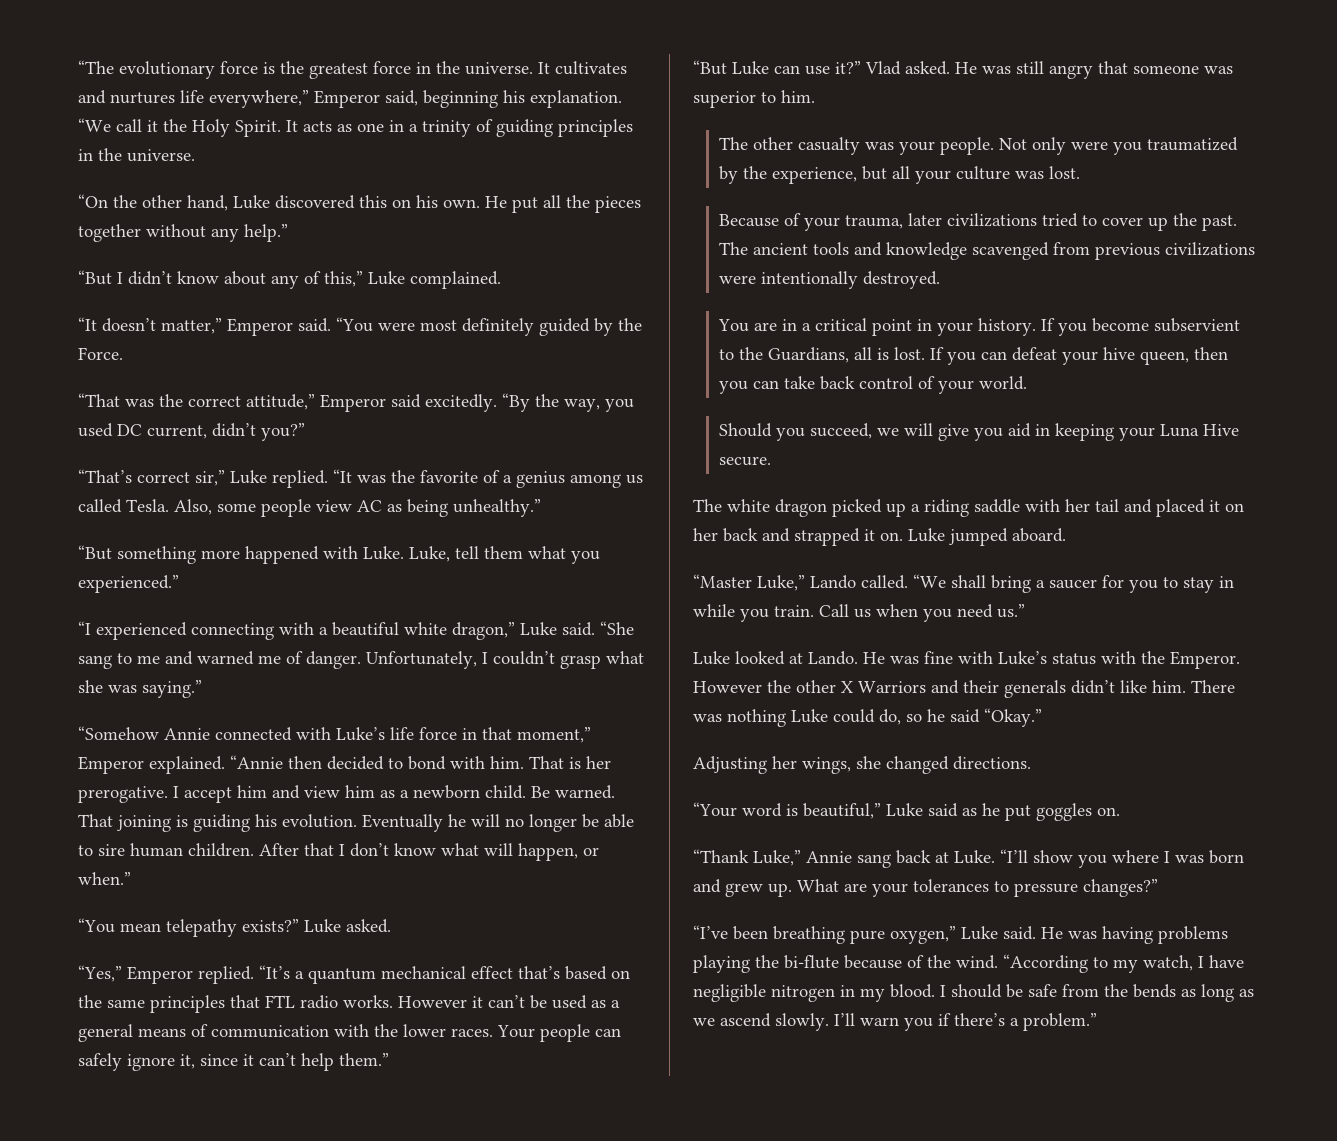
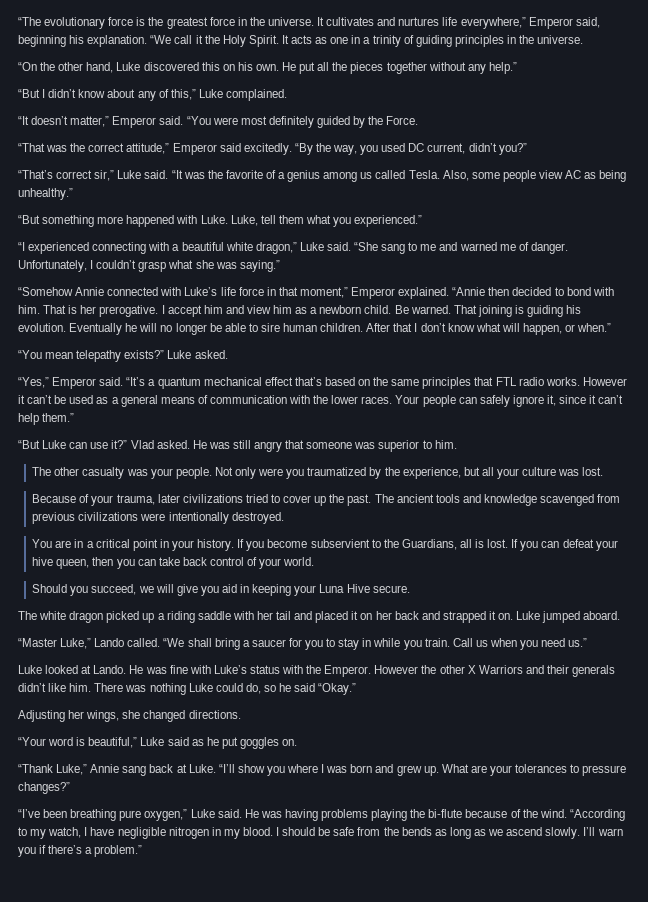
- “That’s correct sir,” Luke replied.
+ “That’s correct sir,” Luke said.
- “Yes,” Emperor replied.
+ “Yes,” Emperor said.

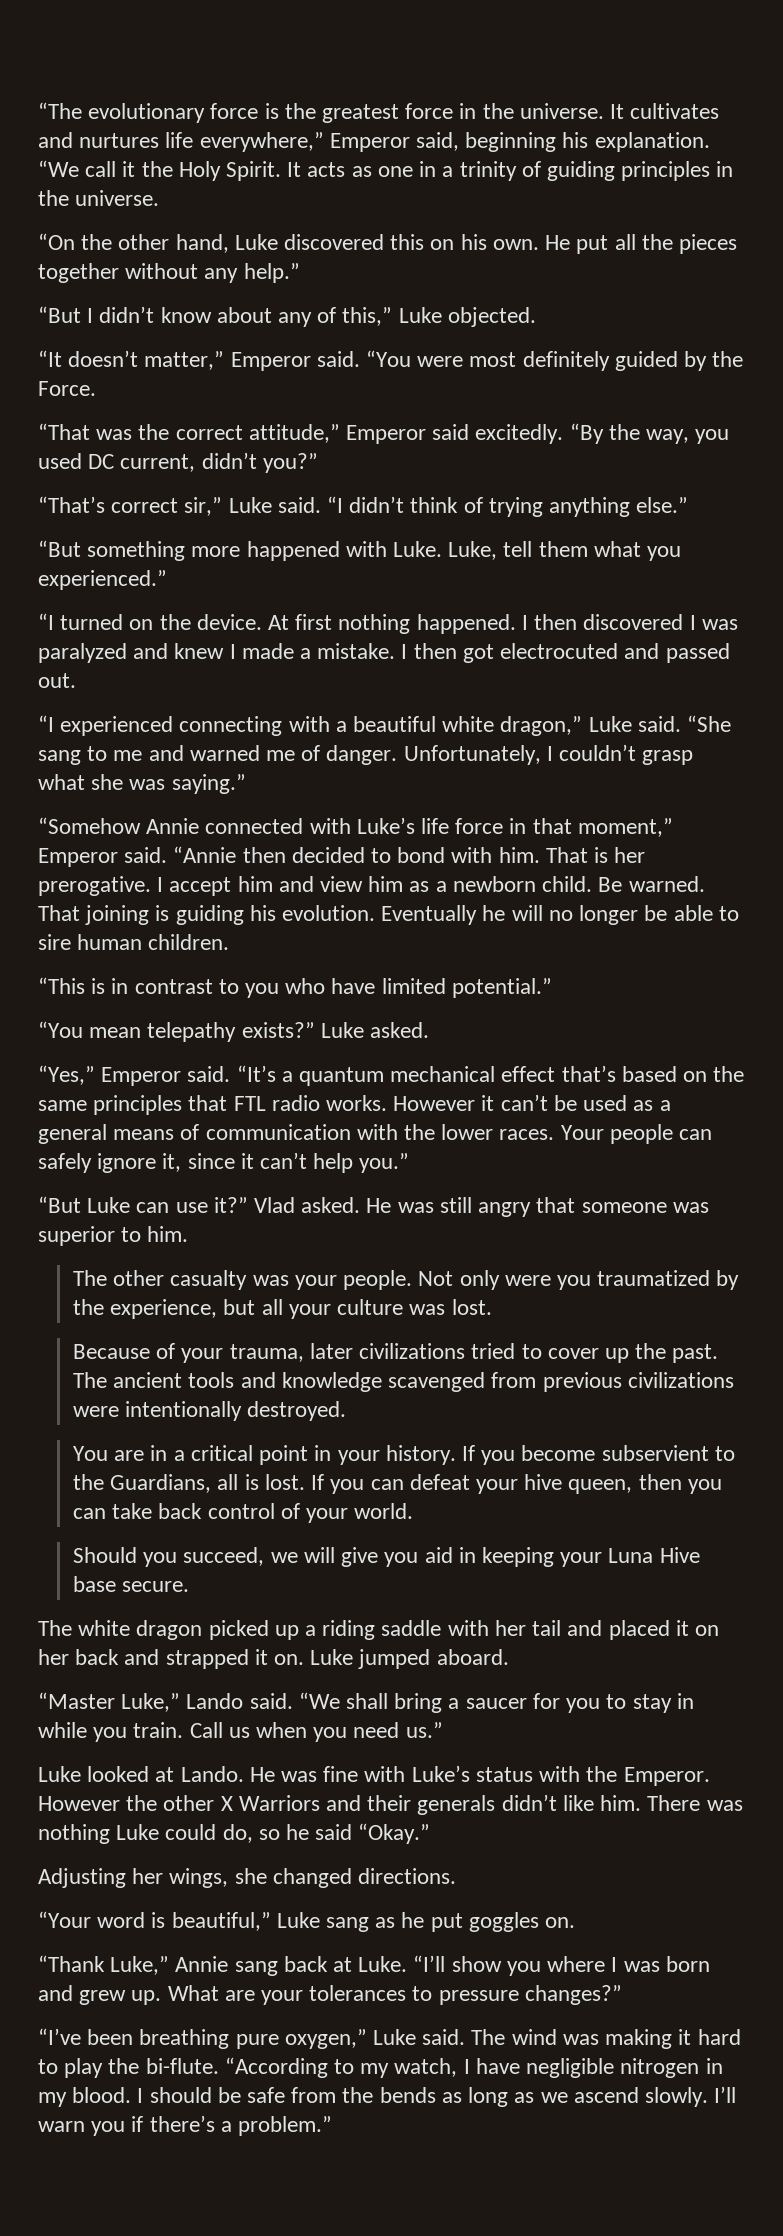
- “But I didn’t know about any of this,” Luke complained.
+ “But I didn’t know about any of this,” Luke objected.
- “It was the favorite of a genius among us called Tesla. Also, some people view AC as being unhealthy.”
+ “I didn’t think of trying anything else.”
+ “I turned on the device. At first nothing happened. I then discovered I was paralyzed and knew I made a mistake. I then got electrocuted and passed out.
- “Somehow Annie connected with Luke’s life force in that moment,” Emperor explained.
+ “Somehow Annie connected with Luke’s life force in that moment,” Emperor said.
- Eventually he will no longer be able to sire human children. After that I don’t know what will happen, or when.”
+ Eventually he will no longer be able to sire human children.
+ “This is in contrast to you who have limited potential.”
- Your people can safely ignore it, since it can’t help them.”
+ Your people can safely ignore it, since it can’t help you.”
- Should you succeed, we will give you aid in keeping your Luna Hive secure.
+ Should you succeed, we will give you aid in keeping your Luna Hive base secure.
- “Master Luke,” Lando called.
+ “Master Luke,” Lando said.
- “Your word is beautiful,” Luke said as he put goggles on.
+ “Your word is beautiful,” Luke sang as he put goggles on.
- He was having problems playing the bi-flute because of the wind.
+ The wind was making it hard to play the bi-flute.

